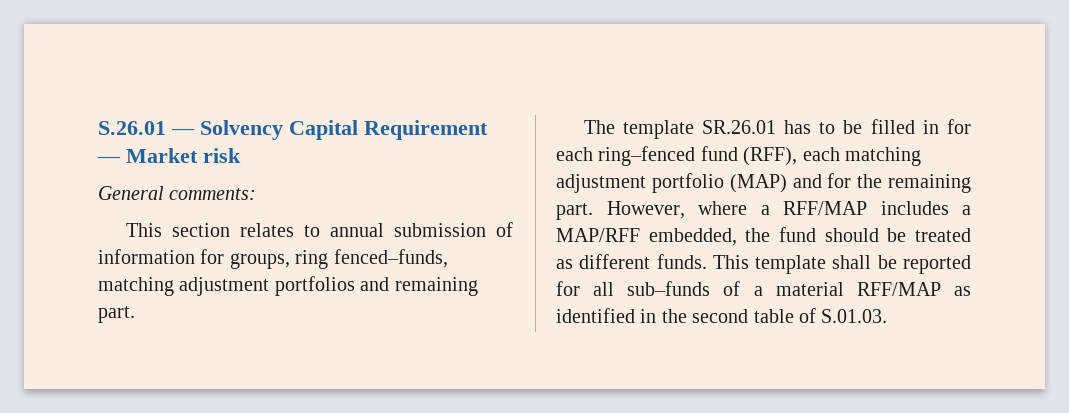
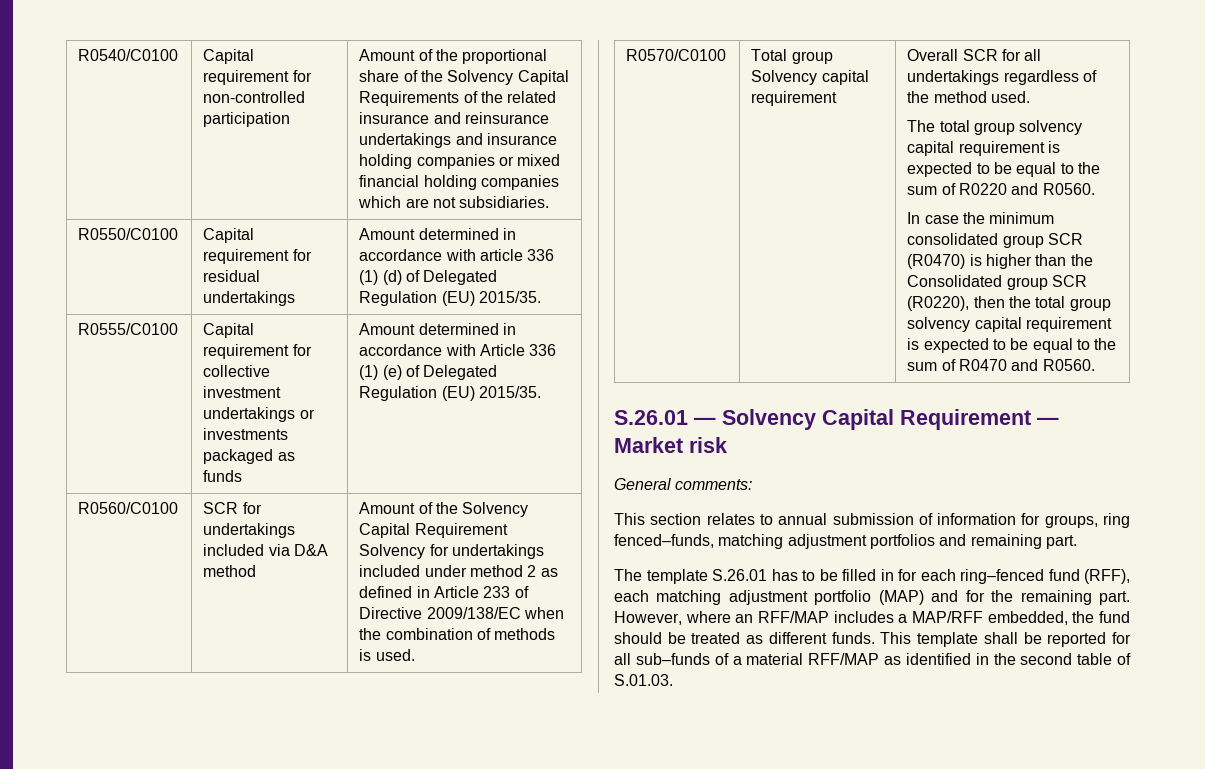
+ R0540/C0100 | Capital requirement for non-controlled participation | Amount of the proportional share of the Solvency Capital Requirements of the related insurance and reinsurance undertakings and insurance holding companies or mixed financial holding companies which are not subsidiaries.
+ R0550/C0100 | Capital requirement for residual undertakings | Amount determined in accordance with article 336 (1) (d) of Delegated Regulation (EU) 2015/35.
+ R0555/C0100 | Capital requirement for collective investment undertakings or investments packaged as funds | Amount determined in accordance with Article 336 (1) (e) of Delegated Regulation (EU) 2015/35.
+ R0560/C0100 | SCR for undertakings included via D&A method | Amount of the Solvency Capital Requirement Solvency for undertakings included under method 2 as defined in Article 233 of Directive 2009/138/EC when the combination of methods is used.
+ R0570/C0100 | Total group Solvency capital requirement | Overall SCR for all undertakings regardless of the method used.
+ The total group solvency capital requirement is expected to be equal to the sum of R0220 and R0560.
+ In case the minimum consolidated group SCR (R0470) is higher than the Consolidated group SCR (R0220), then the total group solvency capital requirement is expected to be equal to the sum of R0470 and R0560.
- The template SR.26.01 has to be filled in for each ring–fenced fund (RFF), each matching adjustment portfolio (MAP) and for the remaining part.
+ The template S.26.01 has to be filled in for each ring–fenced fund (RFF), each matching adjustment portfolio (MAP) and for the remaining part.
- However, where a RFF/MAP includes a MAP/RFF embedded, the fund should be treated as different funds.
+ However, where an RFF/MAP includes a MAP/RFF embedded, the fund should be treated as different funds.

